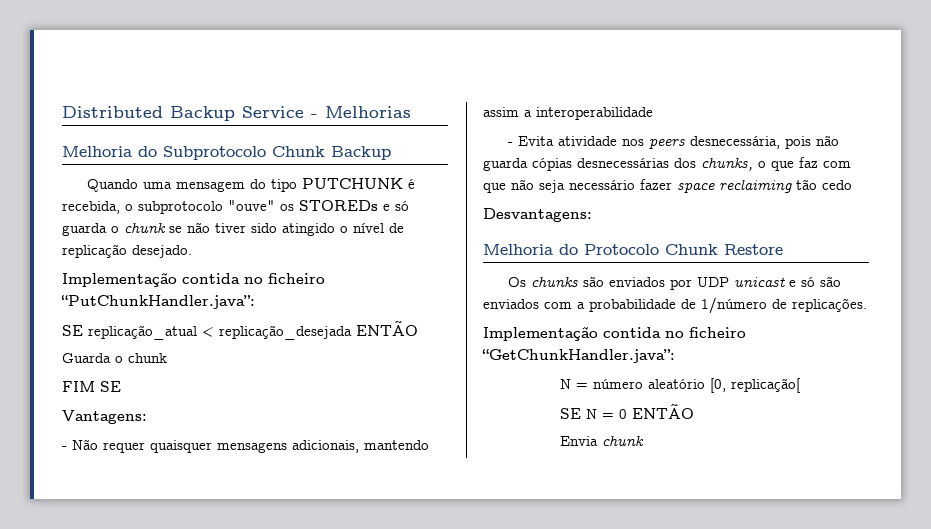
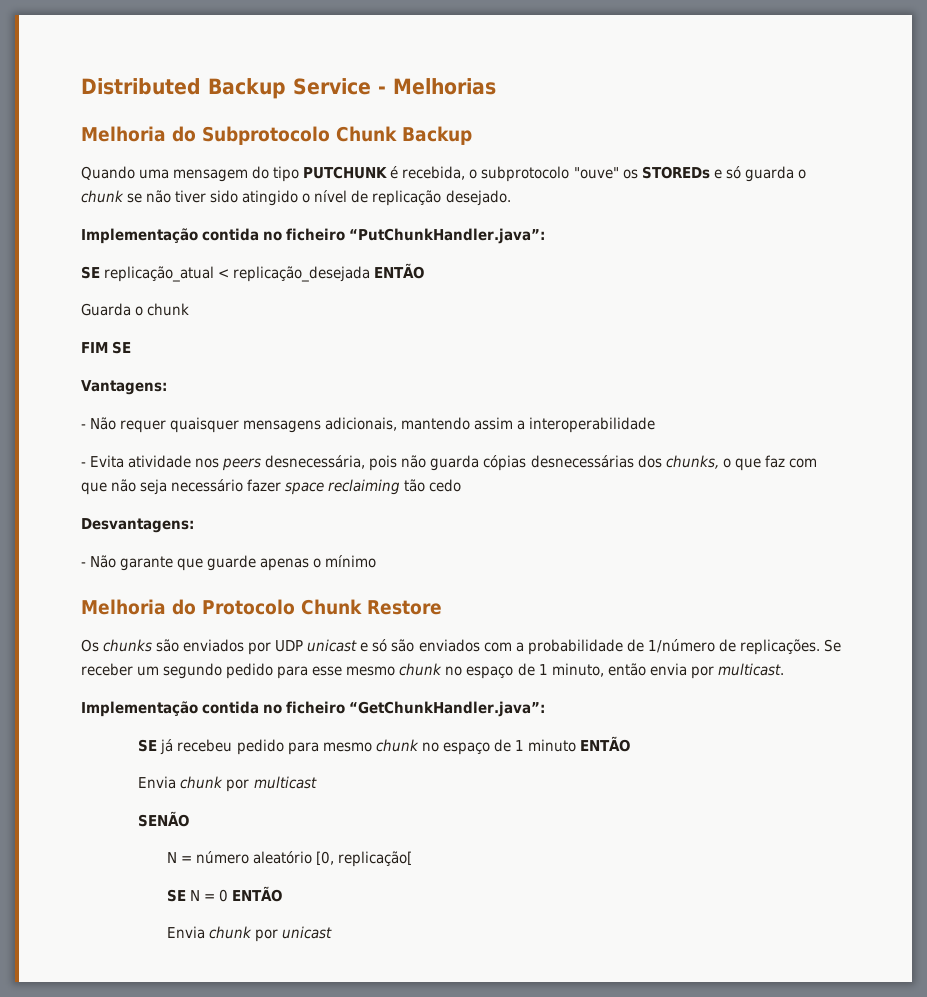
+ - Não garante que guarde apenas o mínimo
+ Se receber um segundo pedido para esse mesmo chunk no espaço de 1 minuto, então envia por multicast.
+ SE já recebeu pedido para mesmo chunk no espaço de 1 minuto ENTÃO
+ Envia chunk por multicast
+ SENÃO
- Envia chunk
+ Envia chunk por unicast

